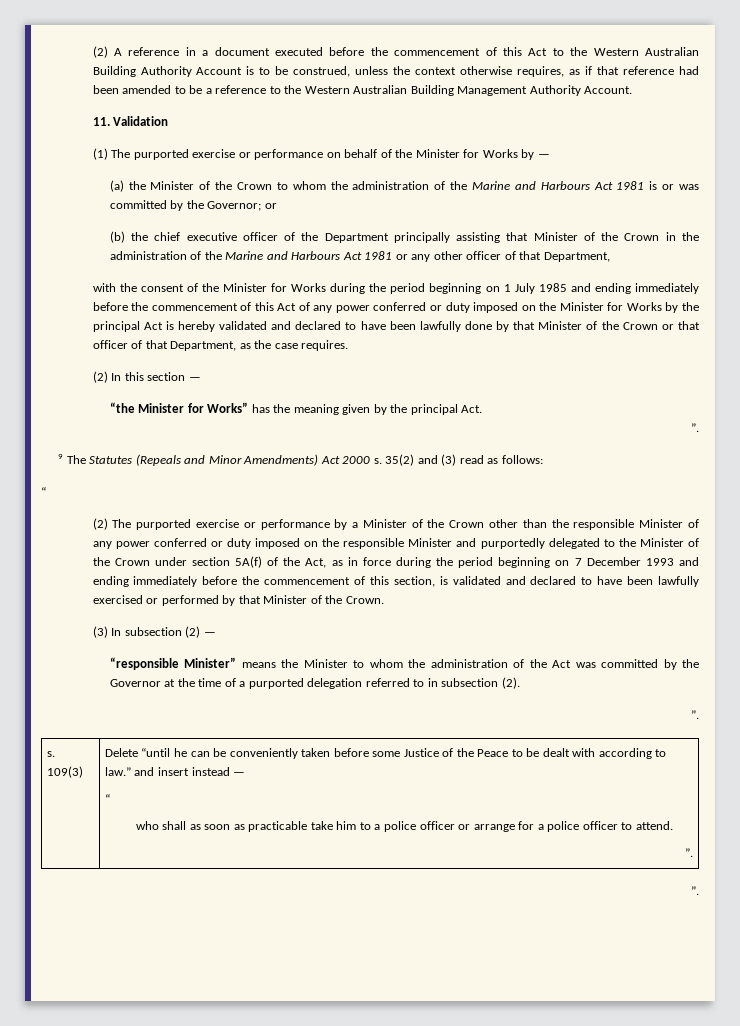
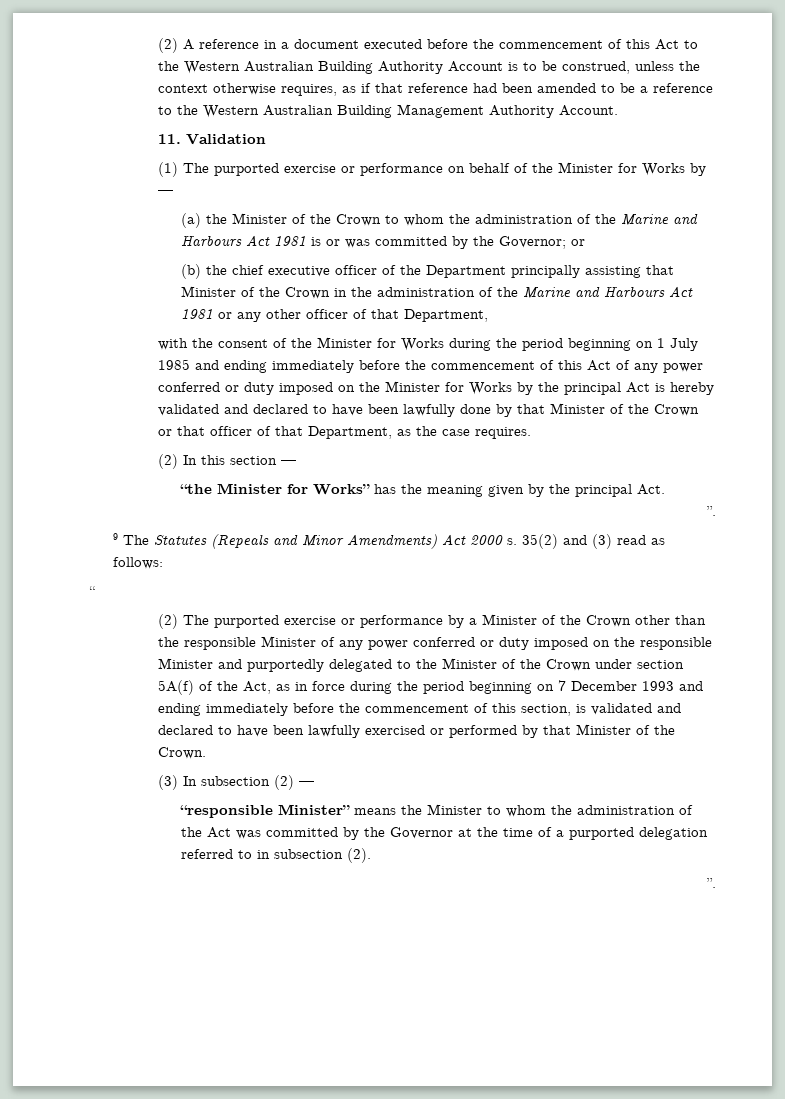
- s. 109(3) | Delete “until he can be conveniently taken before some Justice of the Peace to be dealt with according to law.” and insert instead —
- “
- who shall as soon as practicable take him to a police officer or arrange for a police officer to attend.
- ”.
- ”.

